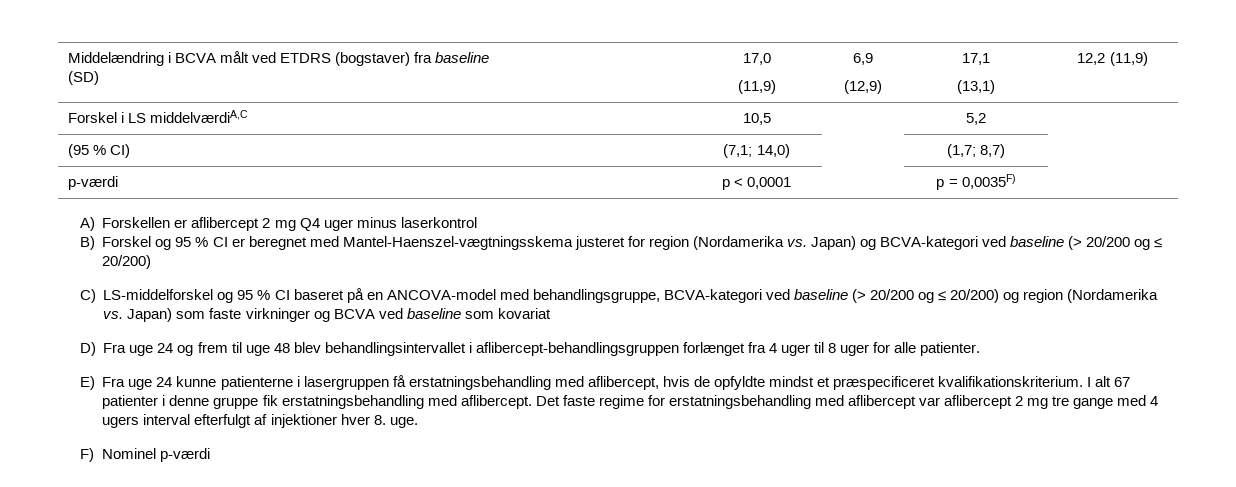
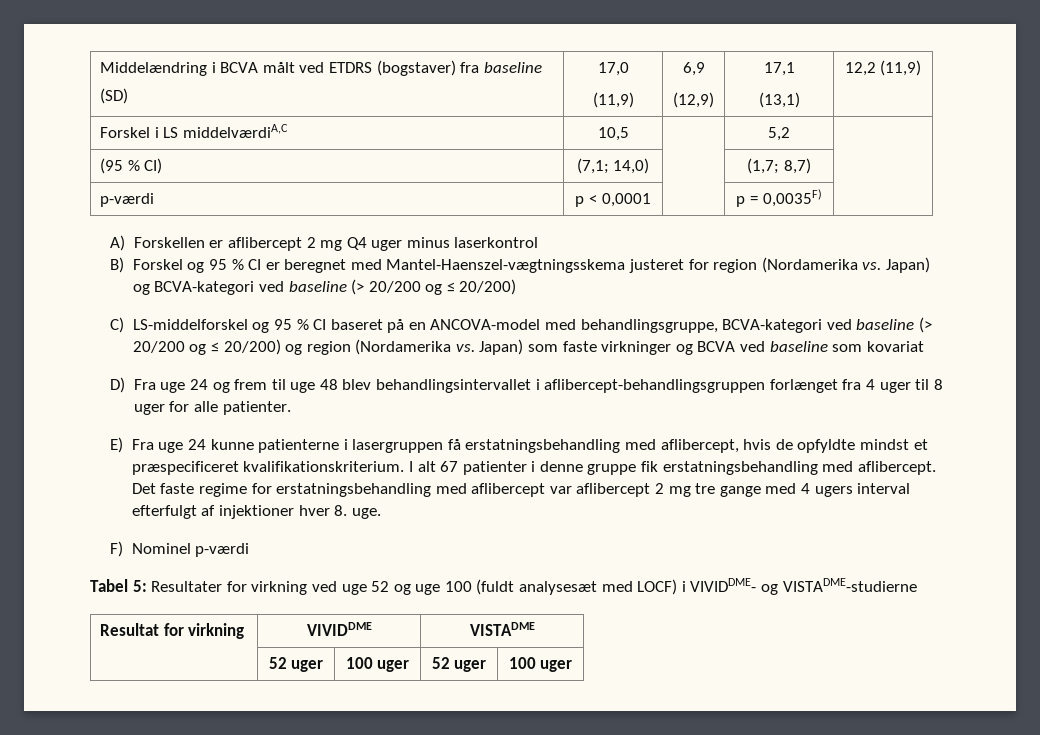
+ Tabel 5: Resultater for virkning ved uge 52 og uge 100 (fuldt analysesæt med LOCF) i VIVIDDME- og VISTADME-studierne
+ Resultat for virkning | VIVIDDME | VISTADME
+ | 52 uger | 100 uger | 52 uger | 100 uger

